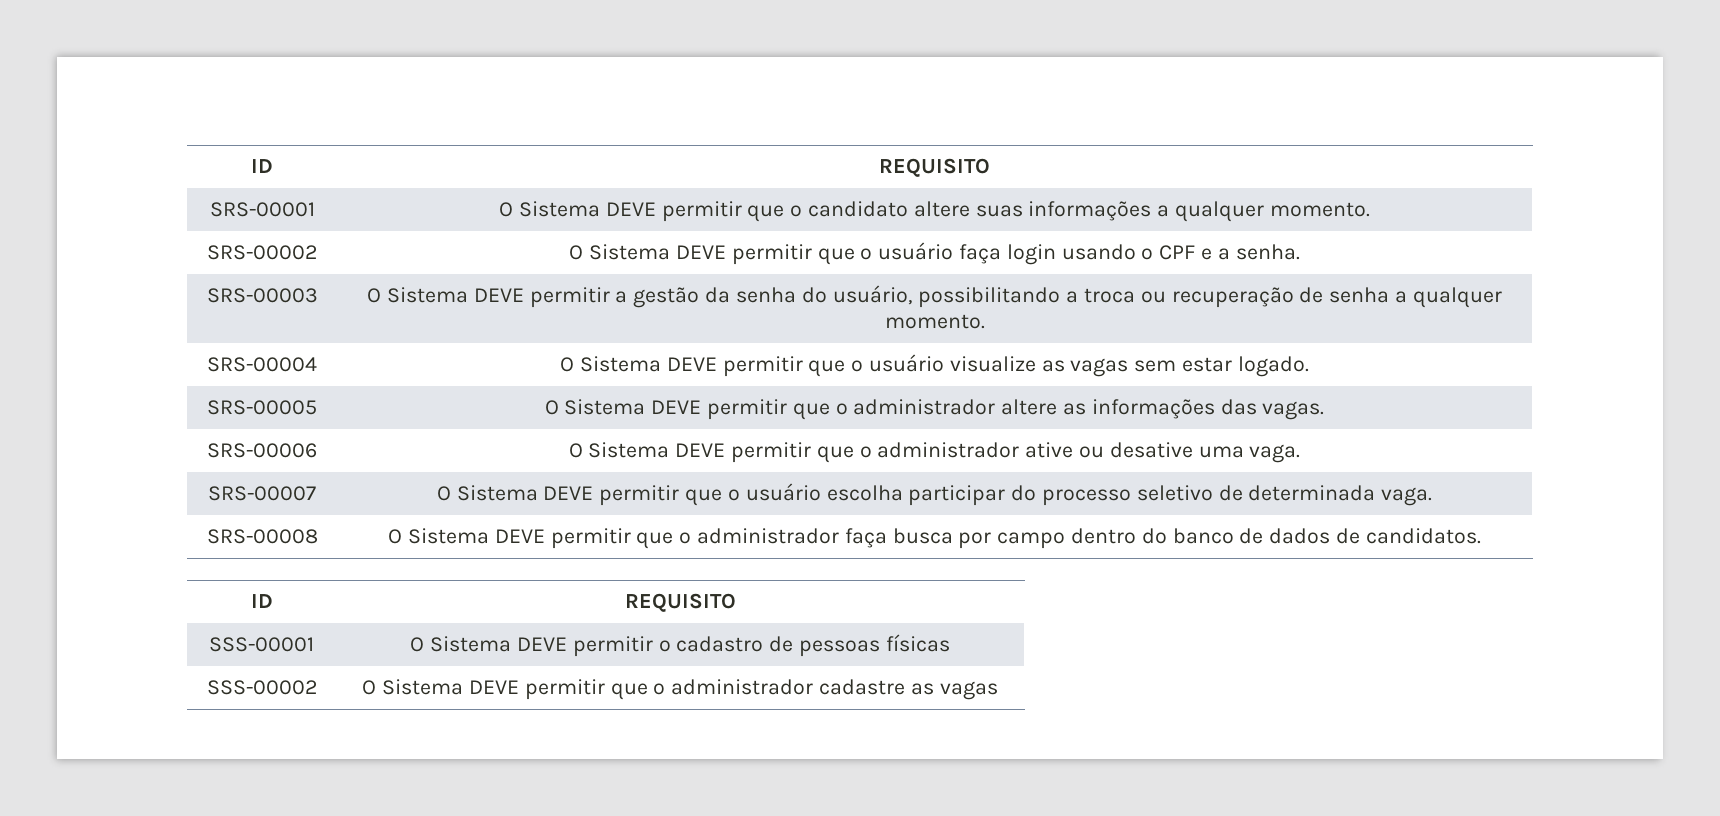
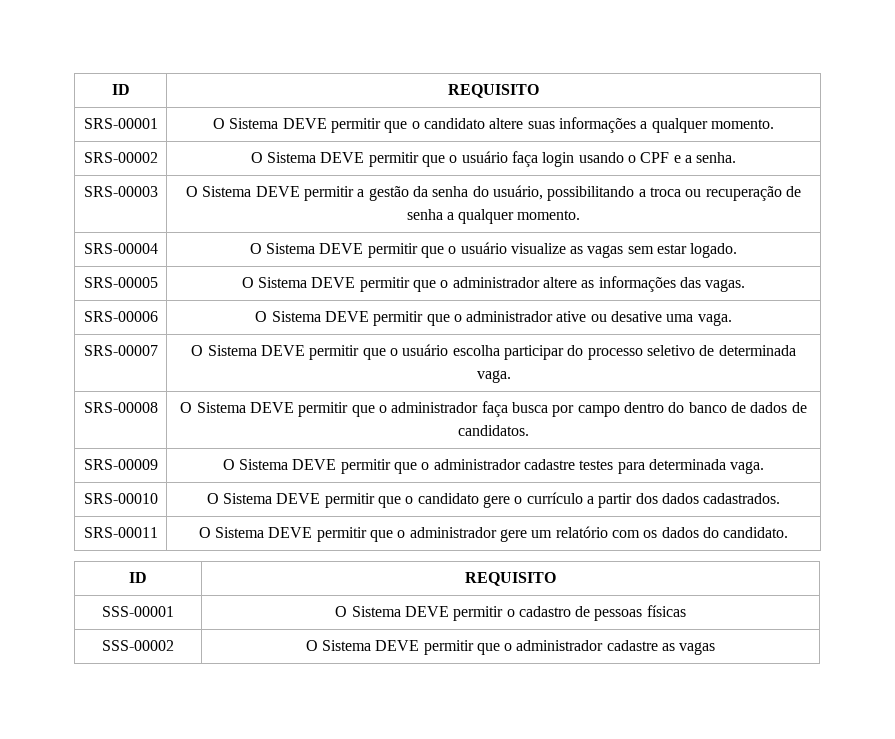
+ SRS-00009 | O Sistema DEVE permitir que o administrador cadastre testes para determinada vaga.
+ SRS-00010 | O Sistema DEVE permitir que o candidato gere o currículo a partir dos dados cadastrados.
+ SRS-00011 | O Sistema DEVE permitir que o administrador gere um relatório com os dados do candidato.

